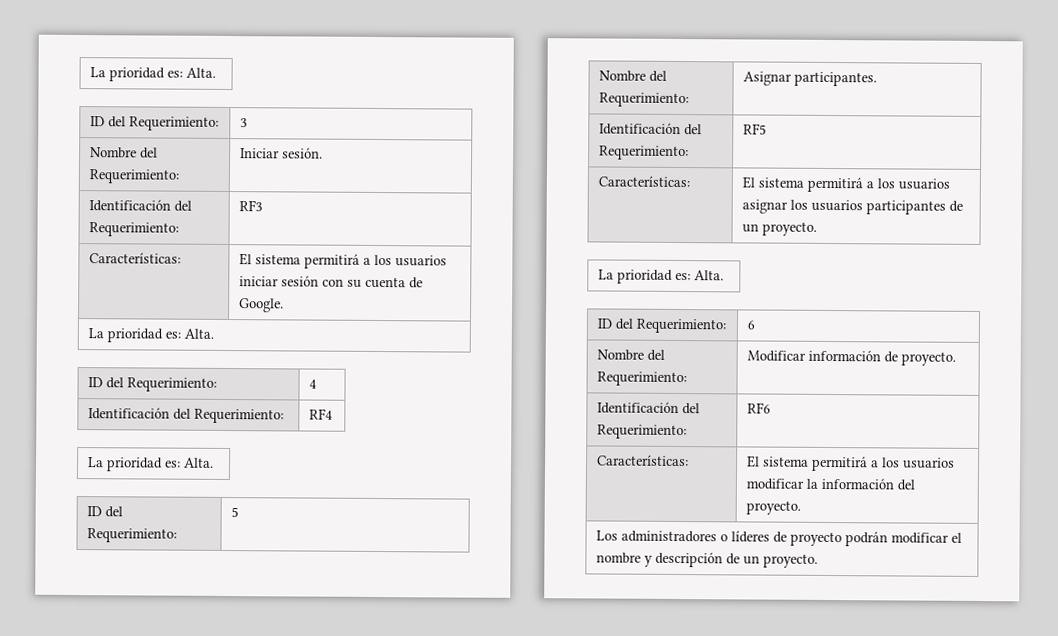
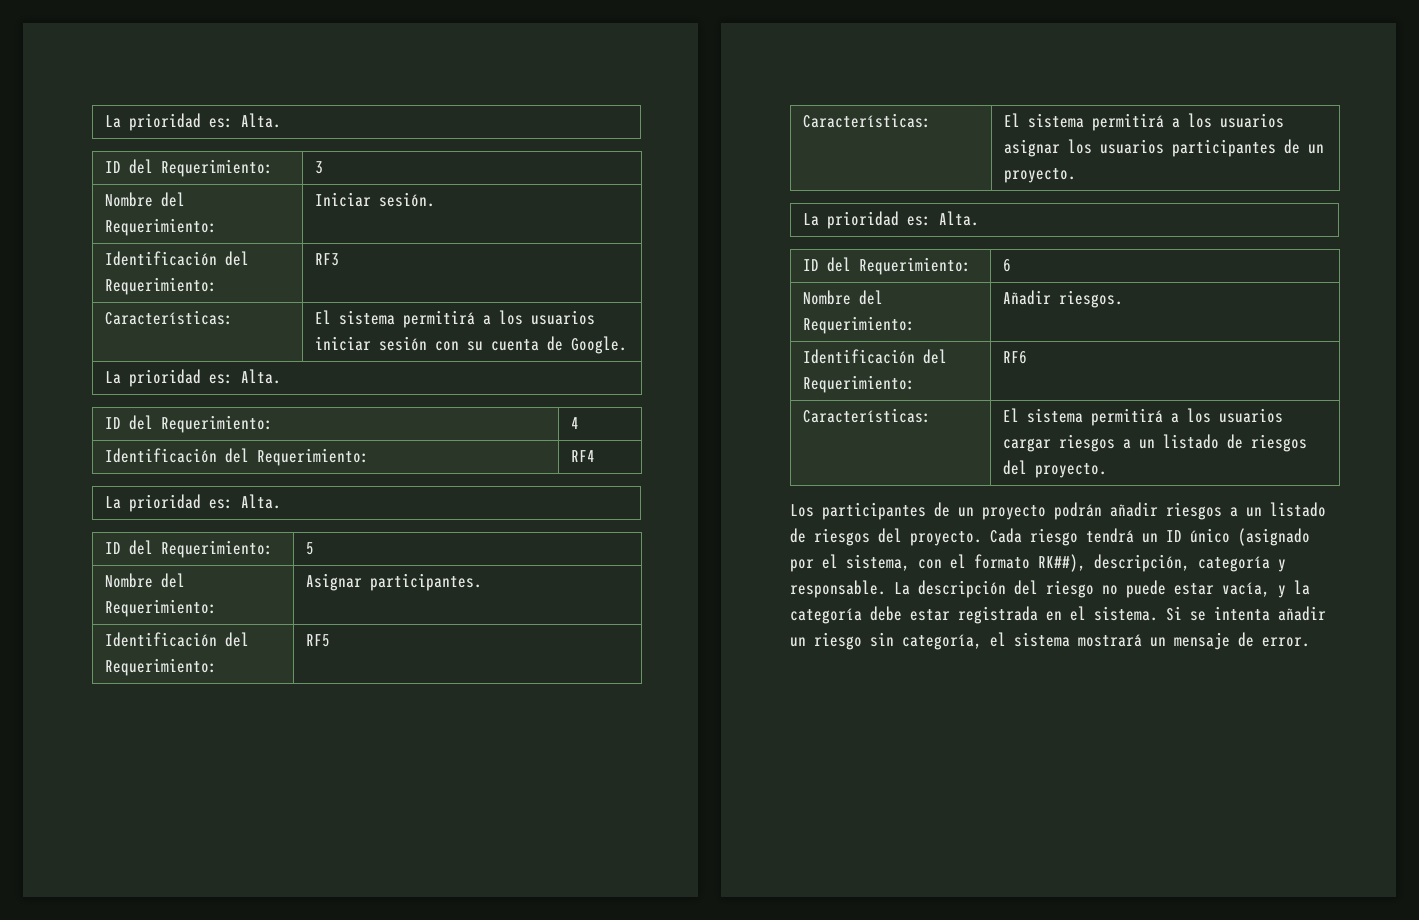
- Nombre del Requerimiento: | Modificar información de proyecto.
+ Nombre del Requerimiento: | Añadir riesgos.
- Características: | El sistema permitirá a los usuarios modificar la información del proyecto.
- Los administradores o líderes de proyecto podrán modificar el nombre y descripción de un proyecto.
+ Características: | El sistema permitirá a los usuarios cargar riesgos a un listado de riesgos del proyecto.
+ Los participantes de un proyecto podrán añadir riesgos a un listado de riesgos del proyecto. Cada riesgo tendrá un ID único (asignado por el sistema, con el formato RK##), descripción, categoría y responsable. La descripción del riesgo no puede estar vacía, y la categoría debe estar registrada en el sistema. Si se intenta añadir un riesgo sin categoría, el sistema mostrará un mensaje de error.

